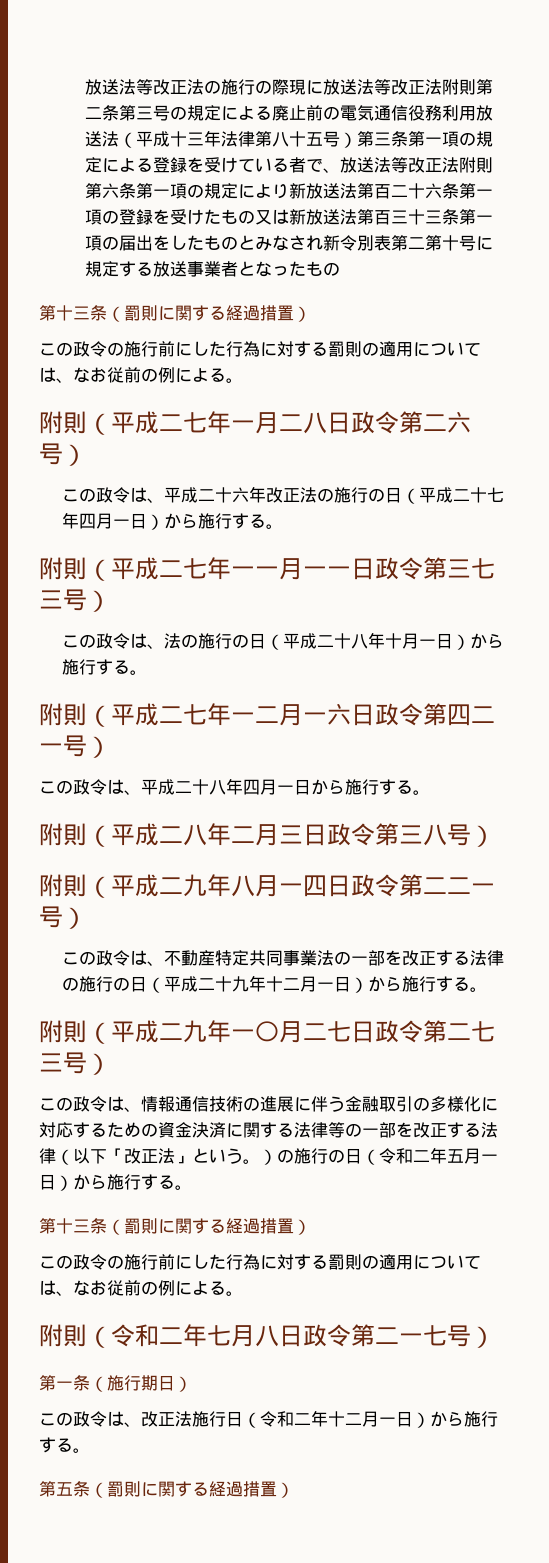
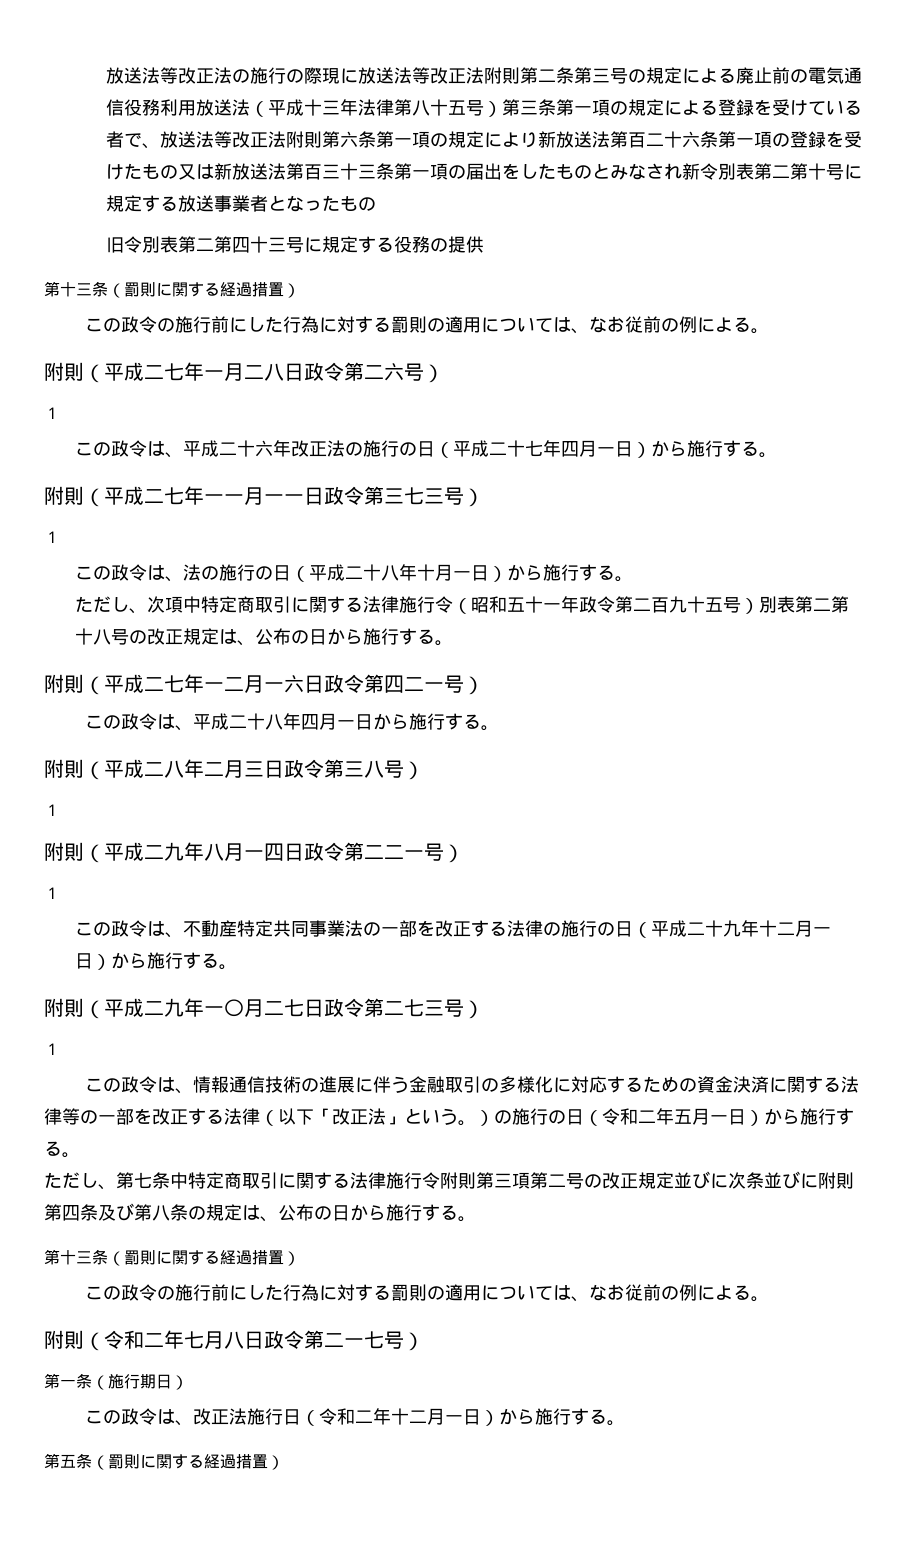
+ 旧令別表第二第四十三号に規定する役務の提供
  附則（平成二七年一月二八日政令第二六号）
+ １
  附則（平成二七年一一月一一日政令第三七三号）
+ １
+ ただし、次項中特定商取引に関する法律施行令（昭和五十一年政令第二百九十五号）別表第二第十八号の改正規定は、公布の日から施行する。
  附則（平成二八年二月三日政令第三八号）
+ １
  附則（平成二九年八月一四日政令第二二一号）
+ １
  附則（平成二九年一〇月二七日政令第二七三号）
+ １
+ ただし、第七条中特定商取引に関する法律施行令附則第三項第二号の改正規定並びに次条並びに附則第四条及び第八条の規定は、公布の日から施行する。

